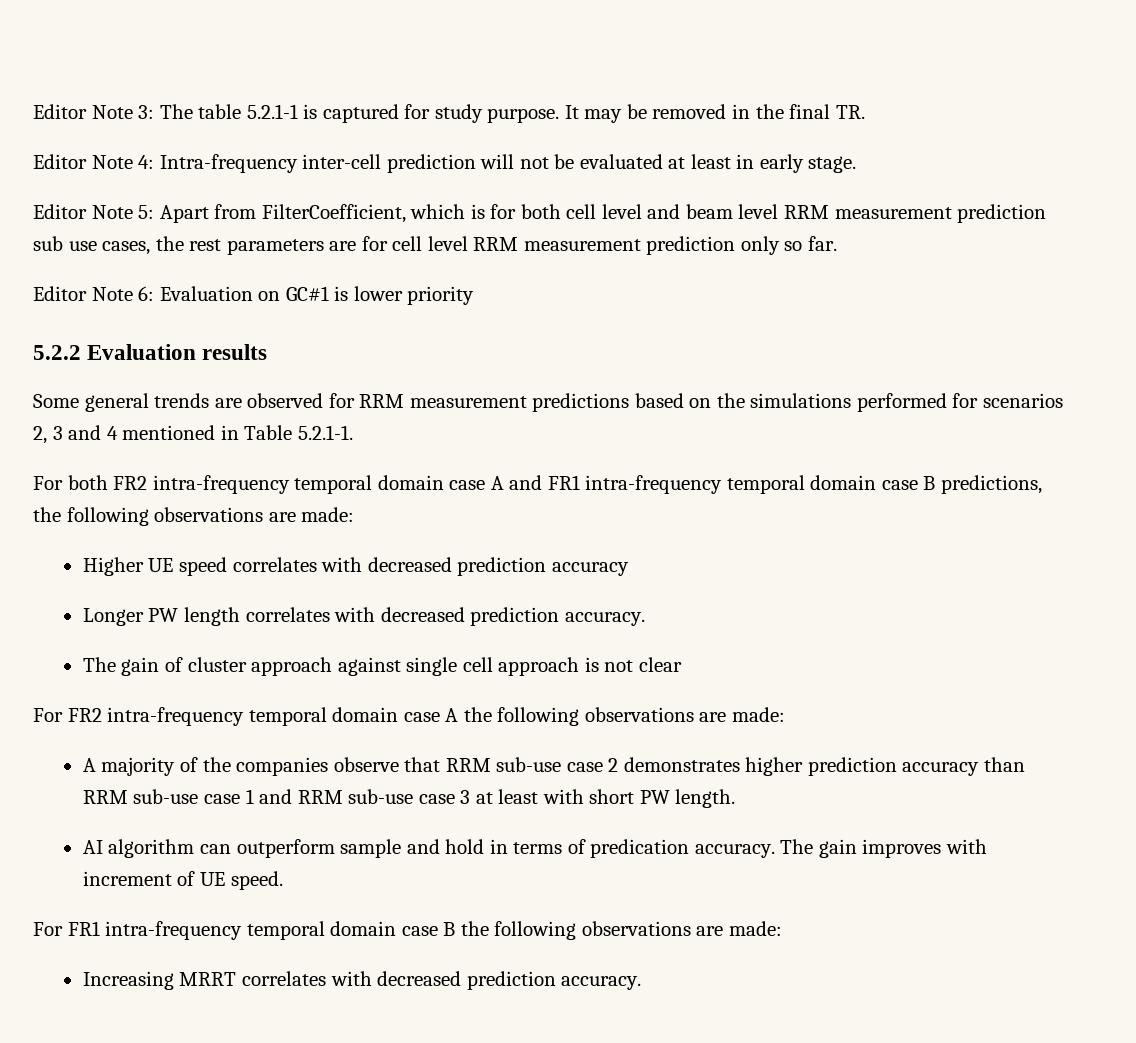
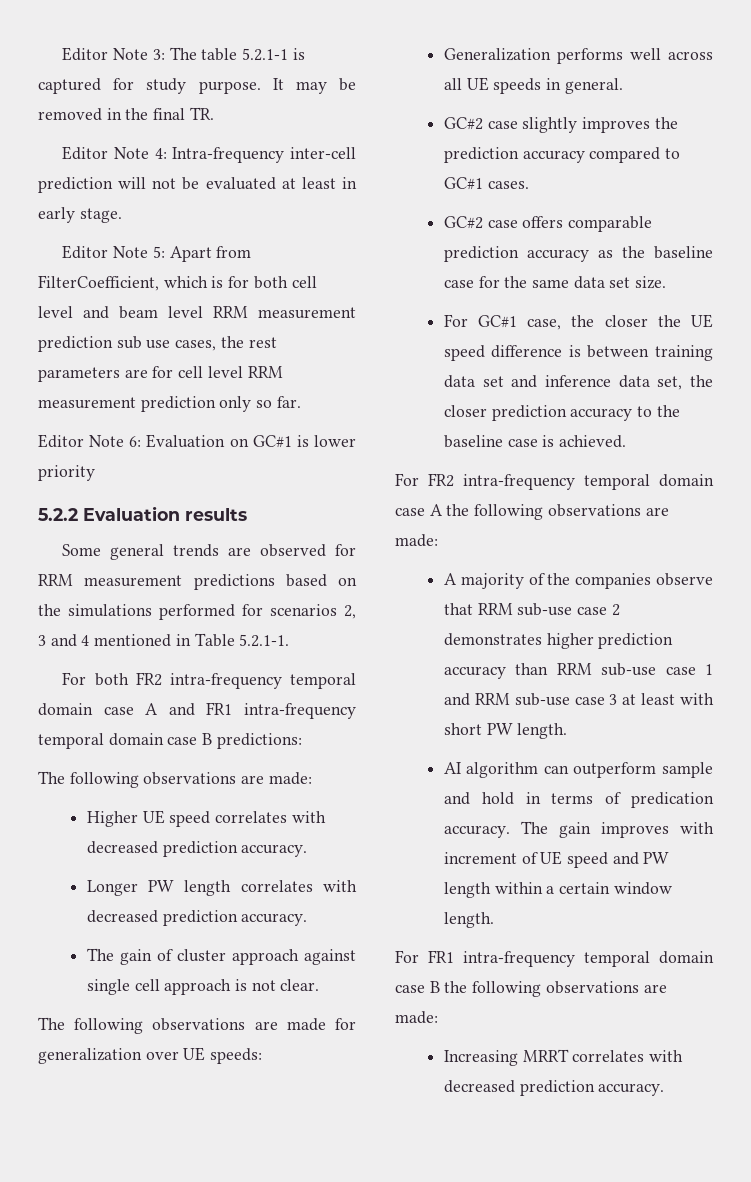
- For both FR2 intra-frequency temporal domain case A and FR1 intra-frequency temporal domain case B predictions, the following observations are made:
+ For both FR2 intra-frequency temporal domain case A and FR1 intra-frequency temporal domain case B predictions:
+ The following observations are made:
- Higher UE speed correlates with decreased prediction accuracy
+ Higher UE speed correlates with decreased prediction accuracy.
- The gain of cluster approach against single cell approach is not clear
+ The gain of cluster approach against single cell approach is not clear.
+ The following observations are made for generalization over UE speeds:
+ Generalization performs well across all UE speeds in general.
+ GC#2 case slightly improves the prediction accuracy compared to GC#1 cases.
+ GC#2 case offers comparable prediction accuracy as the baseline case for the same data set size.
+ For GC#1 case, the closer the UE speed difference is between training data set and inference data set, the closer prediction accuracy to the baseline case is achieved.
- The gain improves with increment of UE speed.
+ The gain improves with increment of UE speed and PW length within a certain window length.

